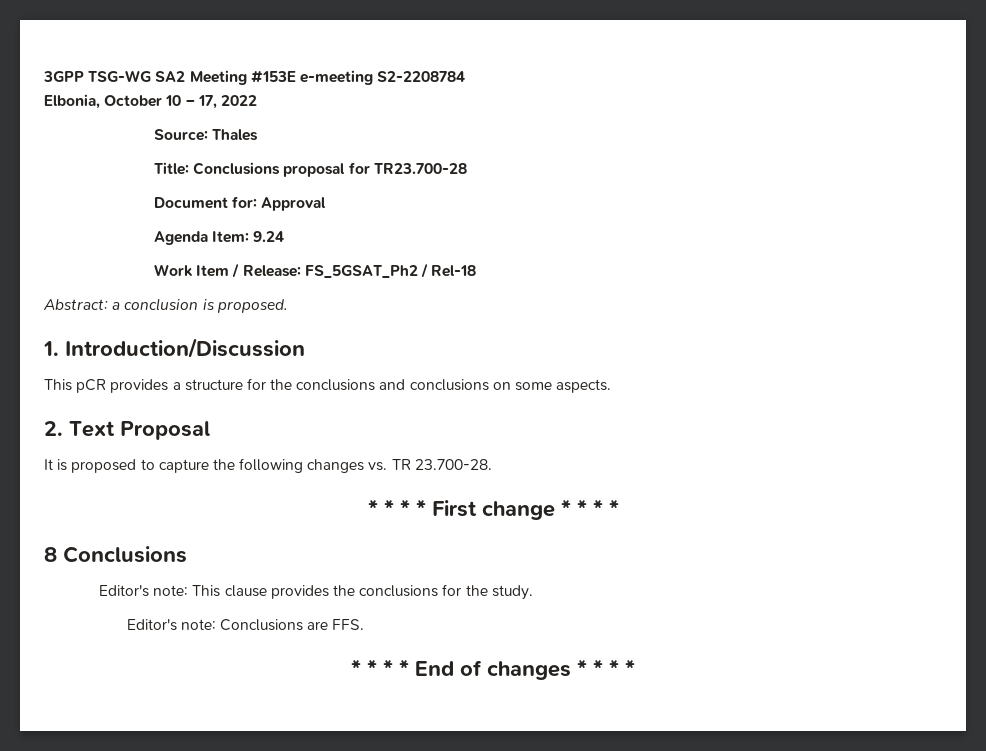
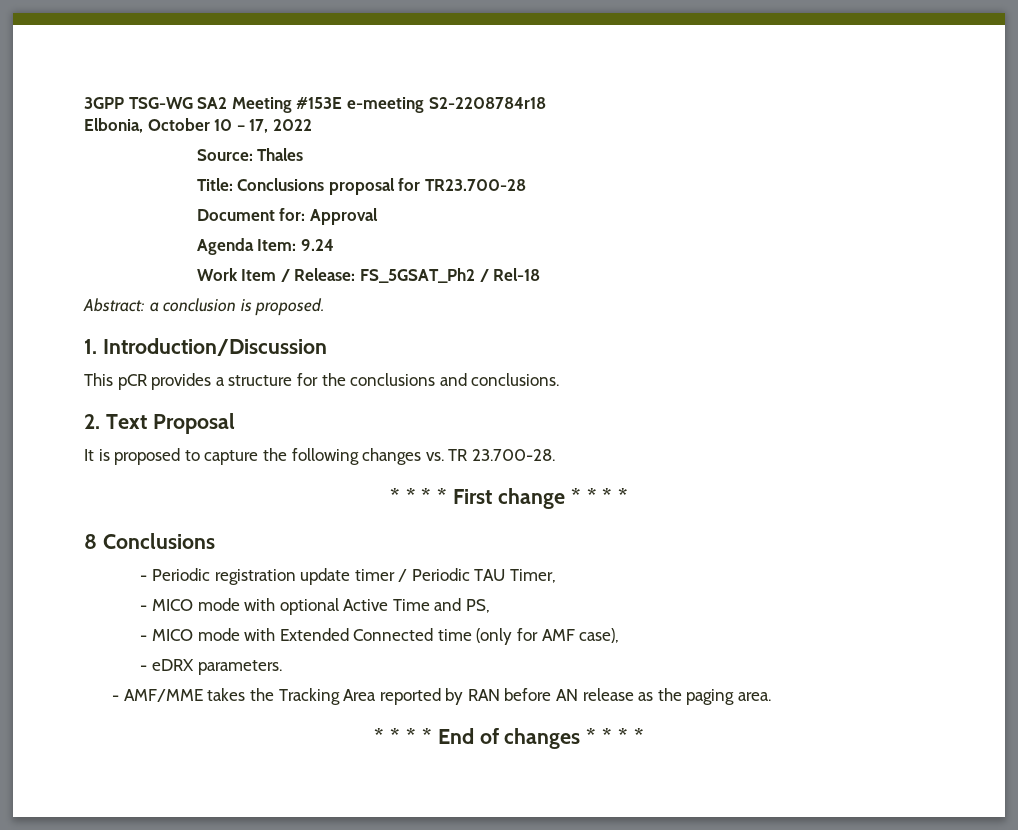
- 3GPP TSG-WG SA2 Meeting #153E e-meeting S2-2208784
+ 3GPP TSG-WG SA2 Meeting #153E e-meeting S2-2208784r18
- This pCR provides a structure for the conclusions and conclusions on some aspects.
+ This pCR provides a structure for the conclusions and conclusions.
- Editor's note: This clause provides the conclusions for the study.
- Editor's note: Conclusions are FFS.
+ - Periodic registration update timer / Periodic TAU Timer,
+ - MICO mode with optional Active Time and PS,
+ - MICO mode with Extended Connected time (only for AMF case),
+ - eDRX parameters.
+ - AMF/MME takes the Tracking Area reported by RAN before AN release as the paging area.

